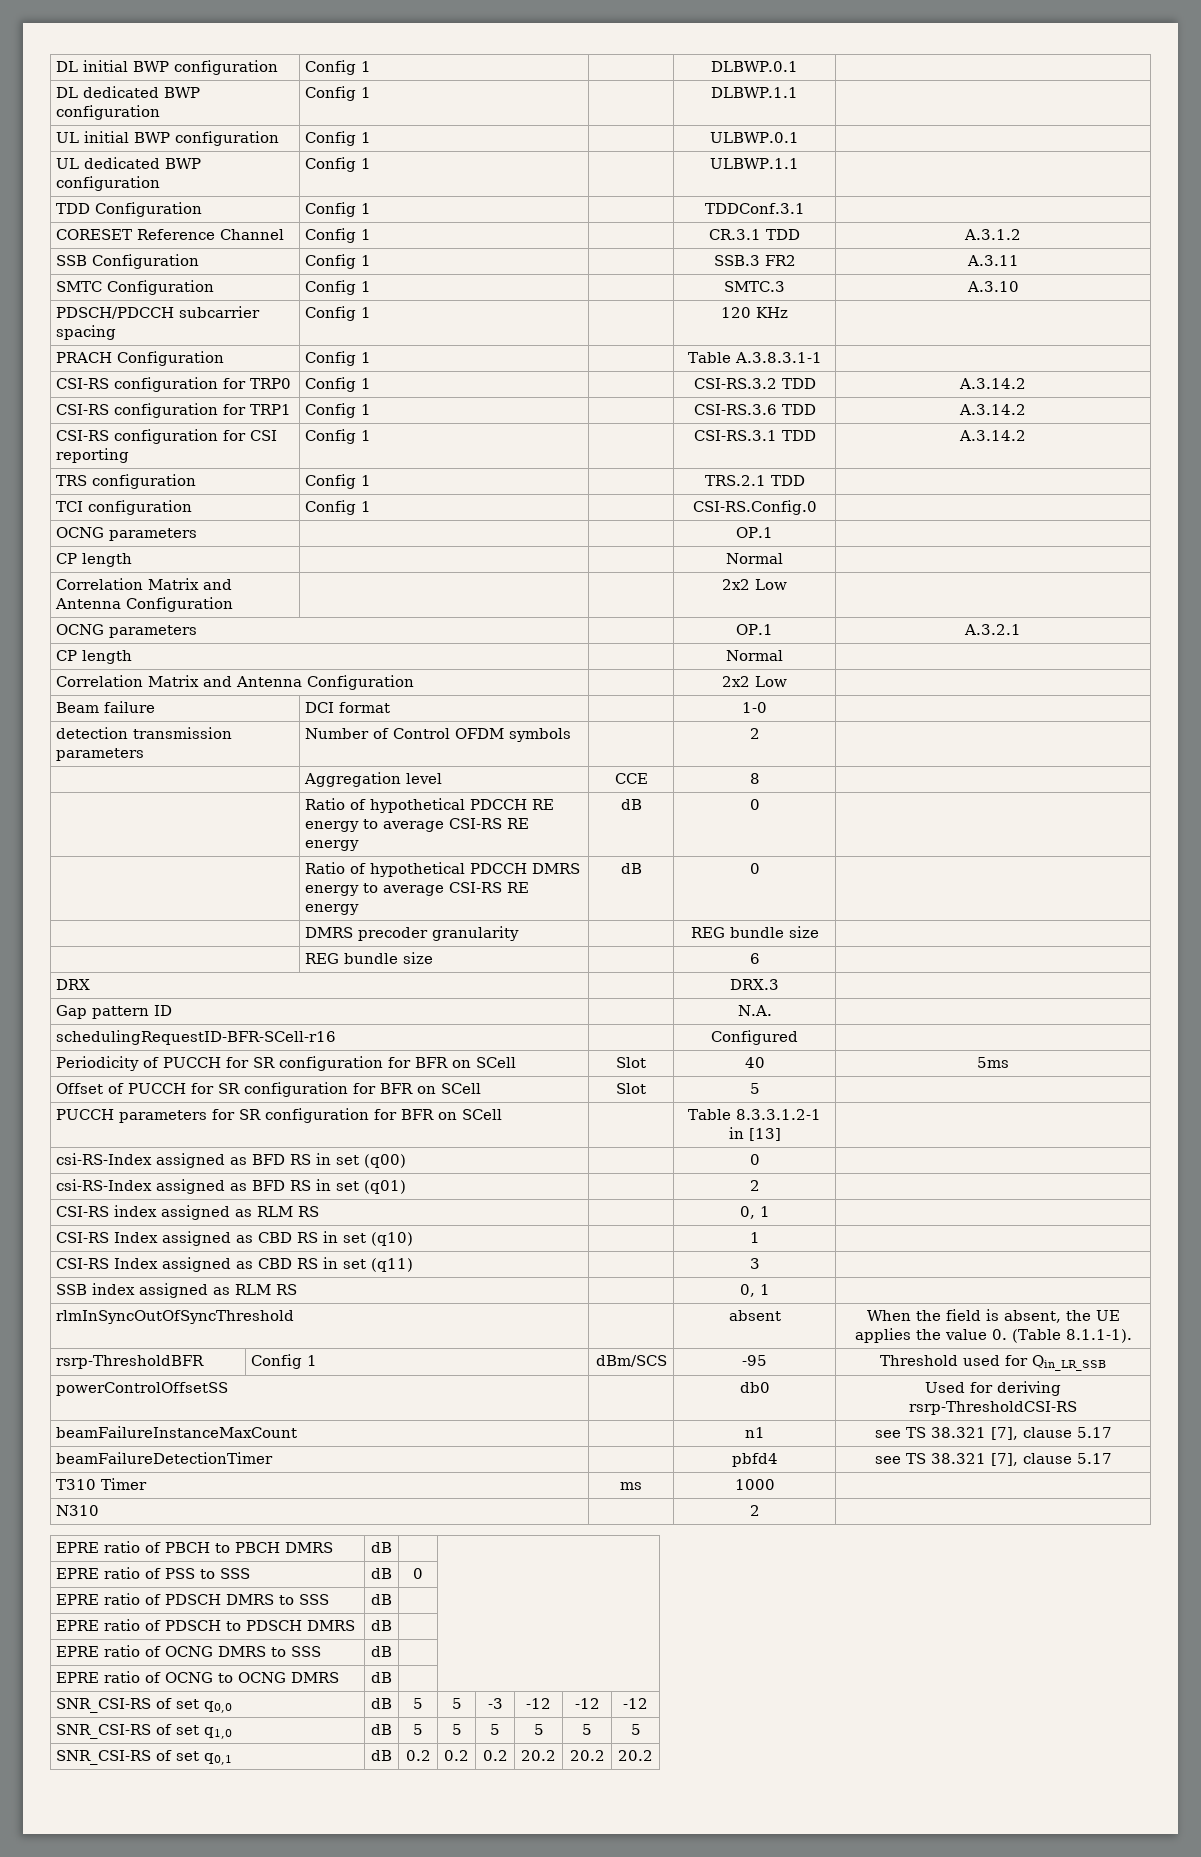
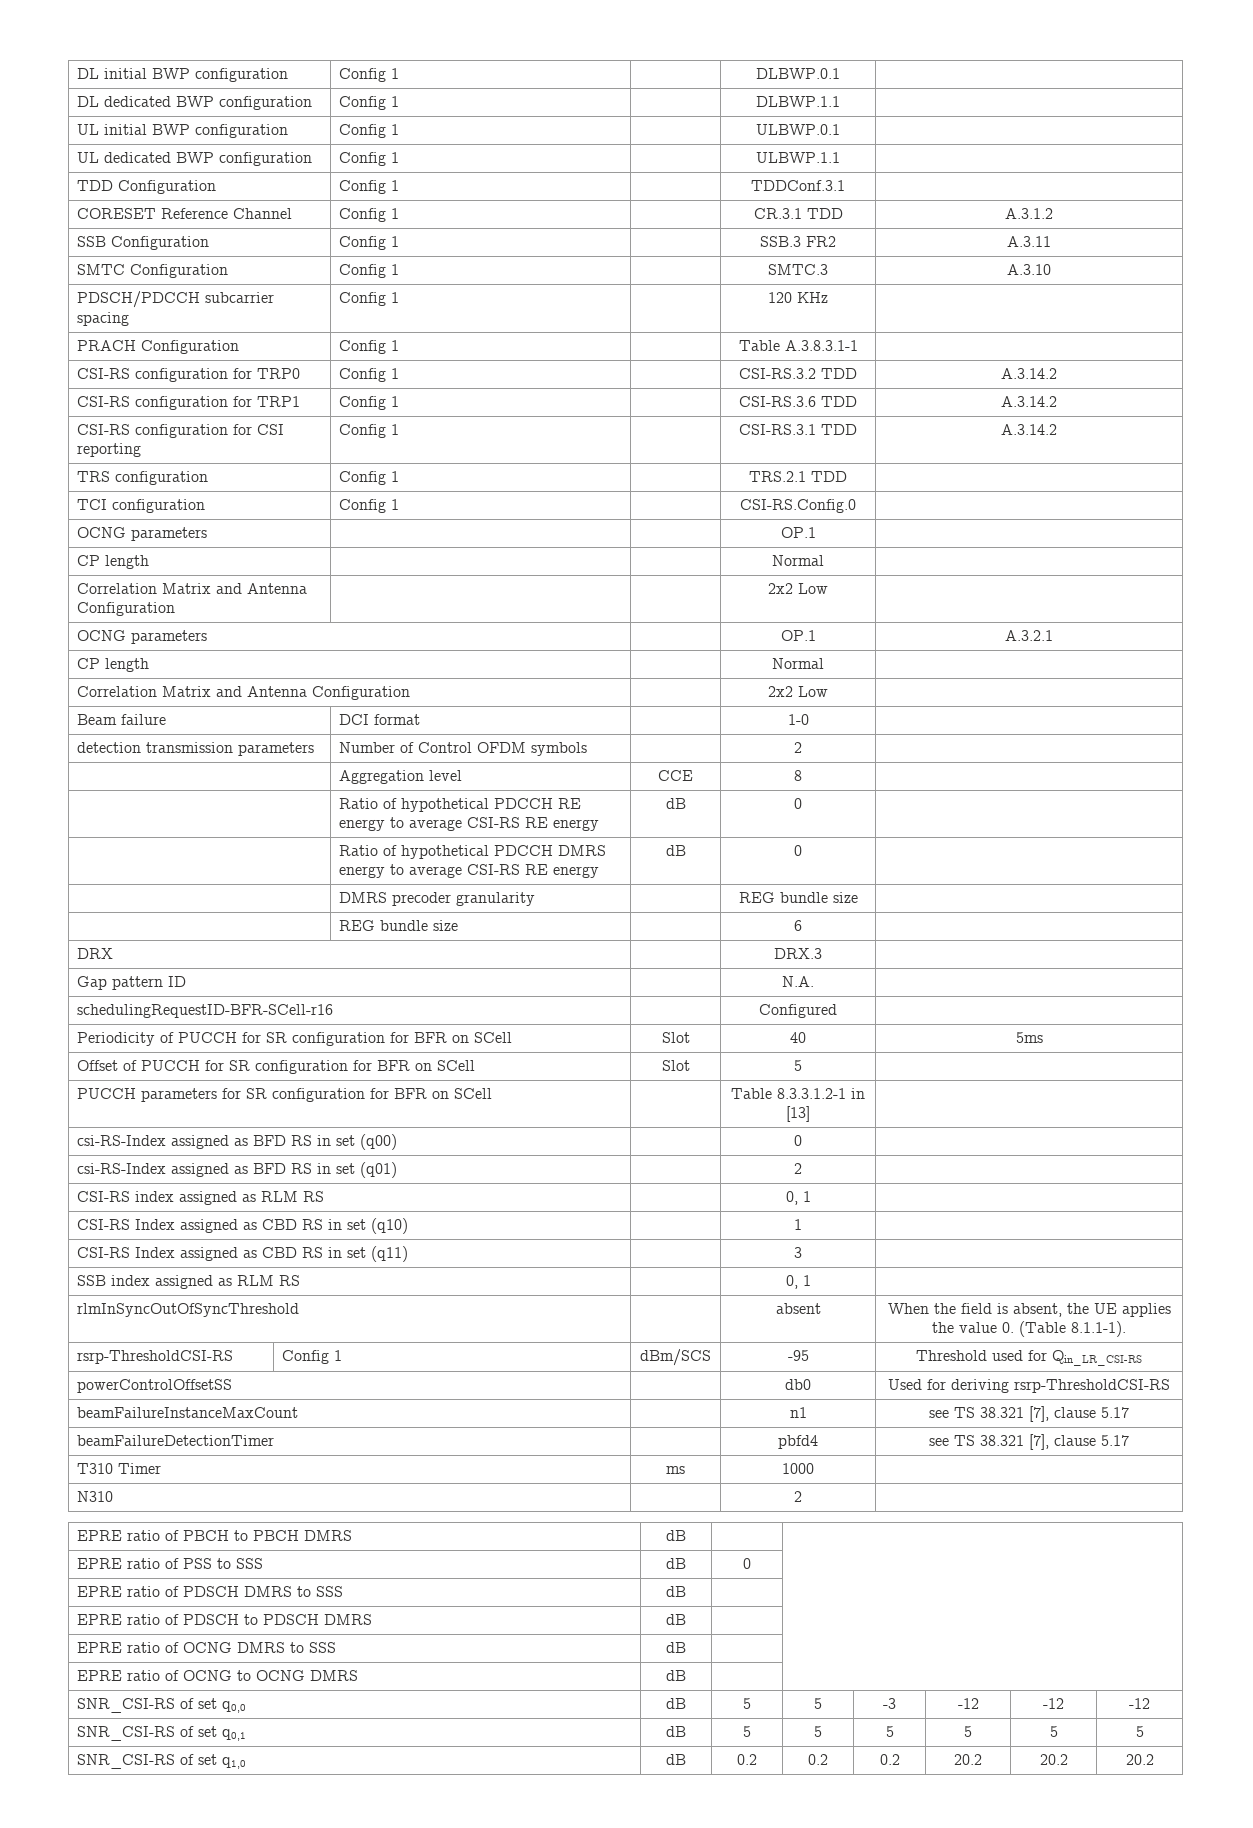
- rsrp-ThresholdBFR | Config 1 | dBm/SCS | -95 | Threshold used for Qin_LR_SSB
+ rsrp-ThresholdCSI-RS | Config 1 | dBm/SCS | -95 | Threshold used for Qin_LR_CSI-RS
- SNR_CSI-RS of set q1,0 | dB | 5 | 5 | 5 | 5 | 5 | 5
+ SNR_CSI-RS of set q0,1 | dB | 5 | 5 | 5 | 5 | 5 | 5
- SNR_CSI-RS of set q0,1 | dB | 0.2 | 0.2 | 0.2 | 20.2 | 20.2 | 20.2
+ SNR_CSI-RS of set q1,0 | dB | 0.2 | 0.2 | 0.2 | 20.2 | 20.2 | 20.2

